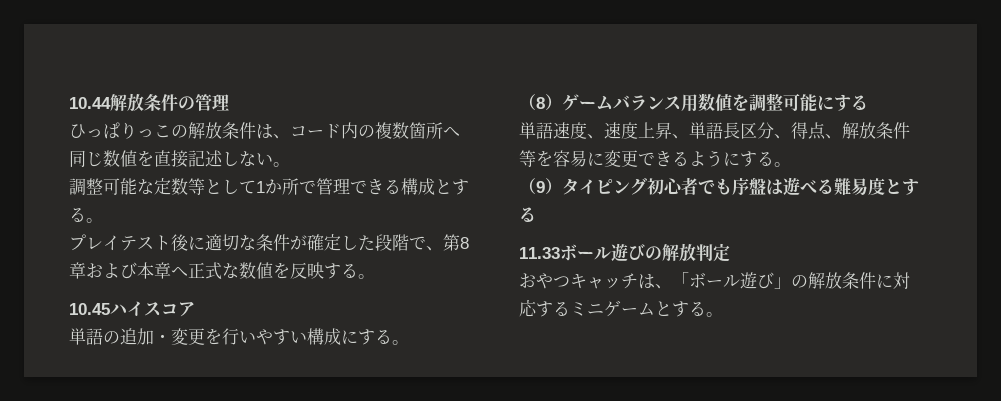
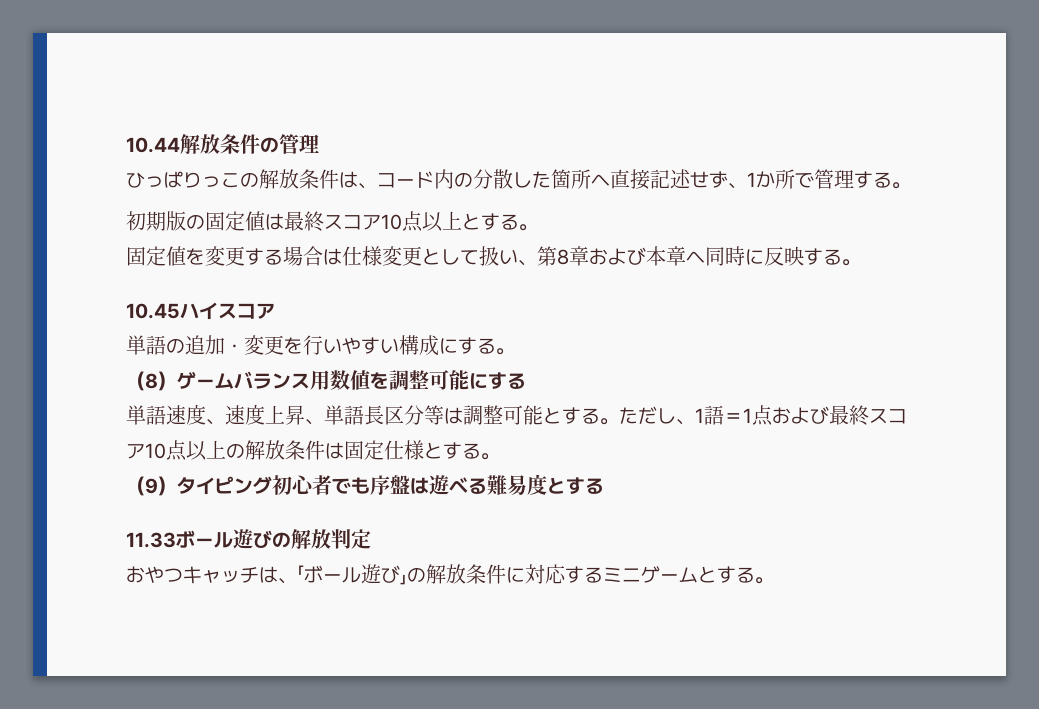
- ひっぱりっこの解放条件は、コード内の複数箇所へ同じ数値を直接記述しない。
- 調整可能な定数等として1か所で管理できる構成とする。
- プレイテスト後に適切な条件が確定した段階で、第8章および本章へ正式な数値を反映する。
+ ひっぱりっこの解放条件は、コード内の分散した箇所へ直接記述せず、1か所で管理する。
+ 初期版の固定値は最終スコア10点以上とする。
+ 固定値を変更する場合は仕様変更として扱い、第8章および本章へ同時に反映する。
- 単語速度、速度上昇、単語長区分、得点、解放条件等を容易に変更できるようにする。
+ 単語速度、速度上昇、単語長区分等は調整可能とする。ただし、1語＝1点および最終スコア10点以上の解放条件は固定仕様とする。

